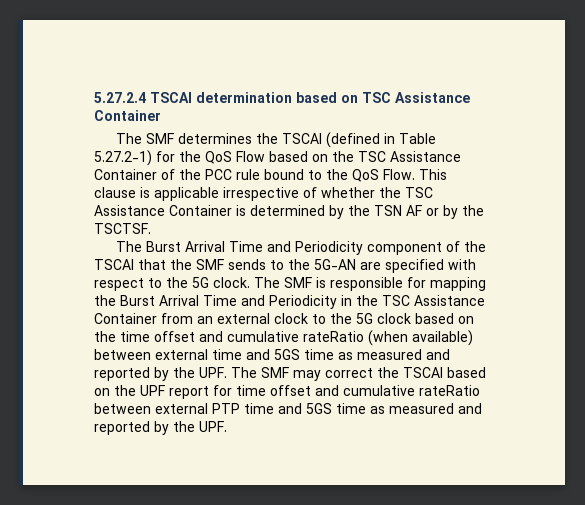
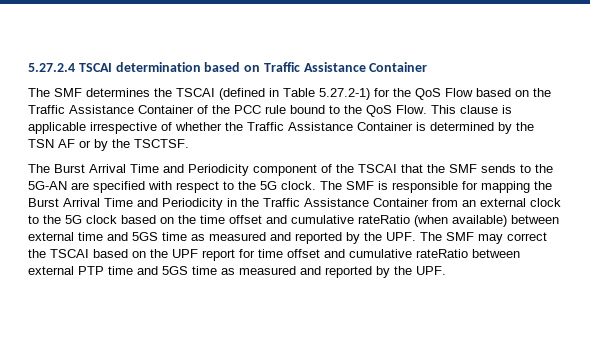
- 5.27.2.4 TSCAI determination based on TSC Assistance Container
+ 5.27.2.4 TSCAI determination based on Traffic Assistance Container
- The SMF determines the TSCAI (defined in Table 5.27.2-1) for the QoS Flow based on the TSC Assistance Container of the PCC rule bound to the QoS Flow.
+ The SMF determines the TSCAI (defined in Table 5.27.2-1) for the QoS Flow based on the Traffic Assistance Container of the PCC rule bound to the QoS Flow.
- This clause is applicable irrespective of whether the TSC Assistance Container is determined by the TSN AF or by the TSCTSF.
+ This clause is applicable irrespective of whether the Traffic Assistance Container is determined by the TSN AF or by the TSCTSF.
- The SMF is responsible for mapping the Burst Arrival Time and Periodicity in the TSC Assistance Container from an external clock to the 5G clock based on the time offset and cumulative rateRatio (when available) between external time and 5GS time as measured and reported by the UPF. The SMF may correct the TSCAI based on the UPF report for time offset and cumulative rateRatio between external PTP time and 5GS time as measured and reported by the UPF.
+ The SMF is responsible for mapping the Burst Arrival Time and Periodicity in the Traffic Assistance Container from an external clock to the 5G clock based on the time offset and cumulative rateRatio (when available) between external time and 5GS time as measured and reported by the UPF. The SMF may correct the TSCAI based on the UPF report for time offset and cumulative rateRatio between external PTP time and 5GS time as measured and reported by the UPF.

